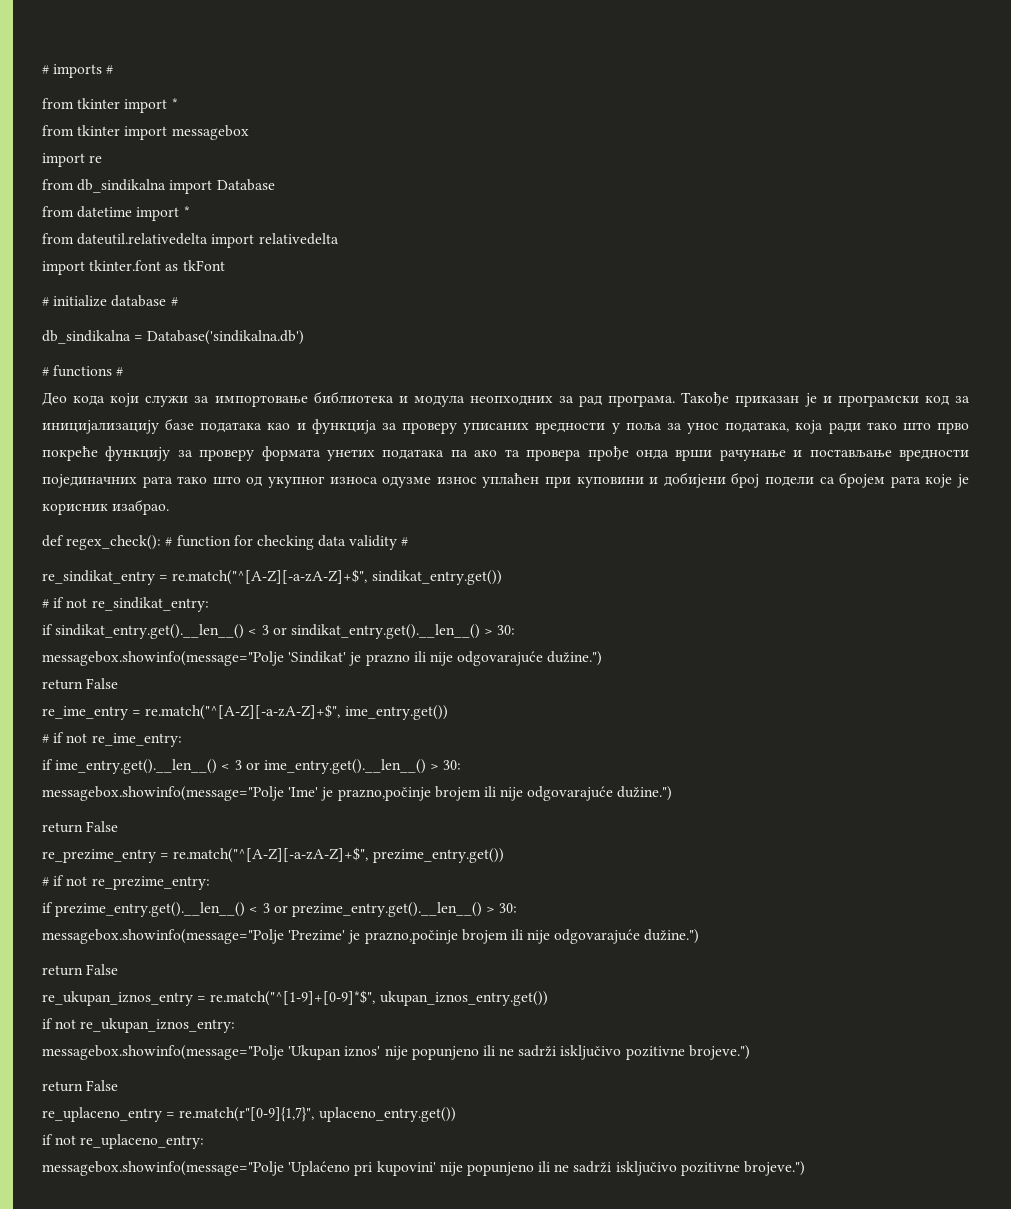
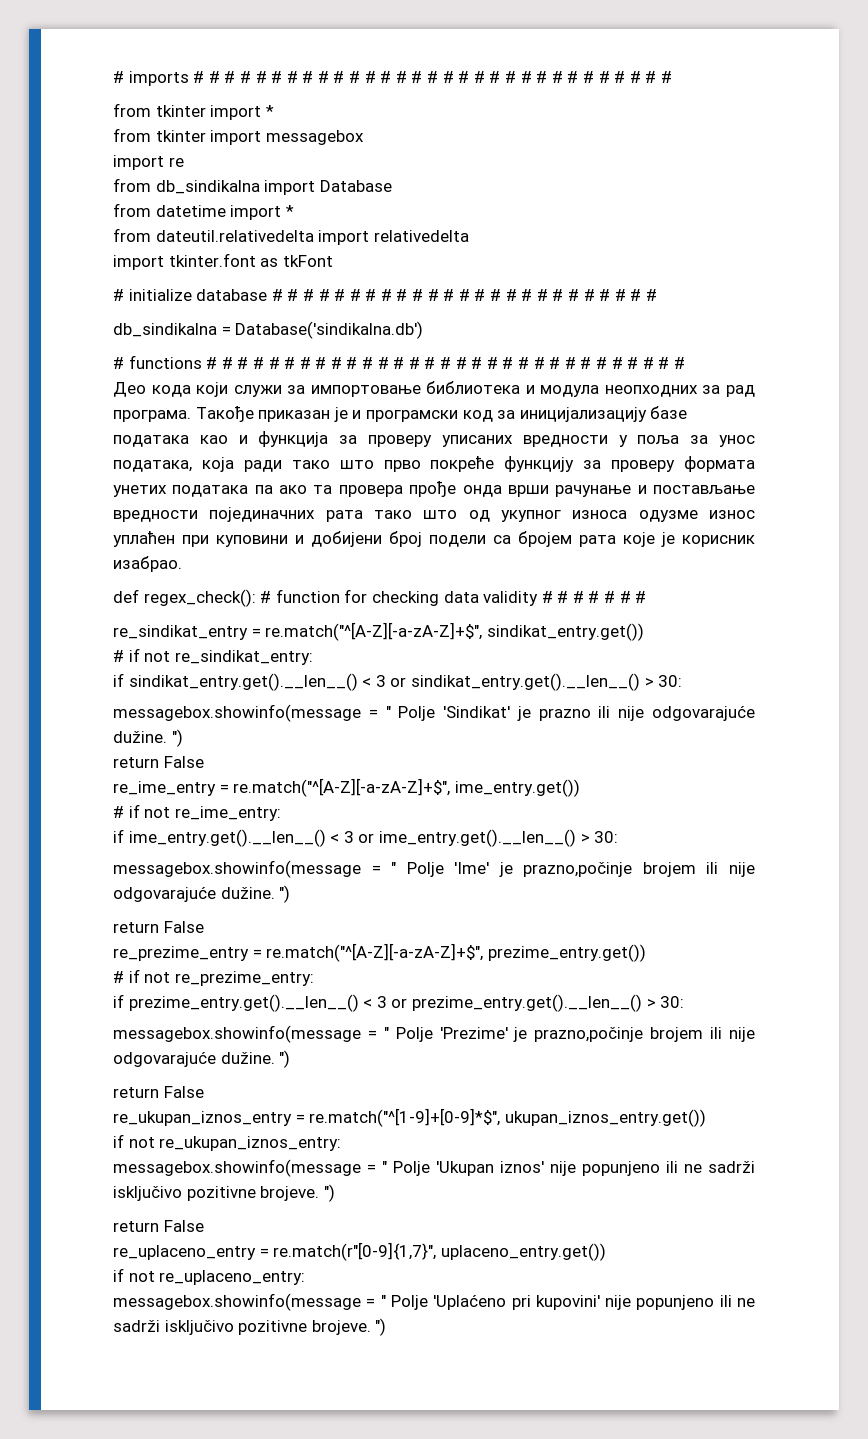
- # imports #
+ # imports # # # # # # # # # # # # # # # # # # # # # # # # # # # # # # #
- # initialize database #
+ # initialize database # # # # # # # # # # # # # # # # # # # # # # # # #
- # functions #
+ # functions # # # # # # # # # # # # # # # # # # # # # # # # # # # # # # #
- def regex_check(): # function for checking data validity #
+ def regex_check(): # function for checking data validity # # # # # # #
- messagebox.showinfo(message="Polje 'Sindikat' je prazno ili nije odgovarajuće dužine.")
+ messagebox.showinfo(message = " Polje 'Sindikat' je prazno ili nije odgovarajuće dužine. ")
- messagebox.showinfo(message="Polje 'Ime' je prazno,počinje brojem ili nije odgovarajuće dužine.")
+ messagebox.showinfo(message = " Polje 'Ime' je prazno,počinje brojem ili nije odgovarajuće dužine. ")
- messagebox.showinfo(message="Polje 'Prezime' je prazno,počinje brojem ili nije odgovarajuće dužine.")
+ messagebox.showinfo(message = " Polje 'Prezime' je prazno,počinje brojem ili nije odgovarajuće dužine. ")
- messagebox.showinfo(message="Polje 'Ukupan iznos' nije popunjeno ili ne sadrži isključivo pozitivne brojeve.")
+ messagebox.showinfo(message = " Polje 'Ukupan iznos' nije popunjeno ili ne sadrži isključivo pozitivne brojeve. ")
- messagebox.showinfo(message="Polje 'Uplaćeno pri kupovini' nije popunjeno ili ne sadrži isključivo pozitivne brojeve.")
+ messagebox.showinfo(message = " Polje 'Uplaćeno pri kupovini' nije popunjeno ili ne sadrži isključivo pozitivne brojeve. ")

